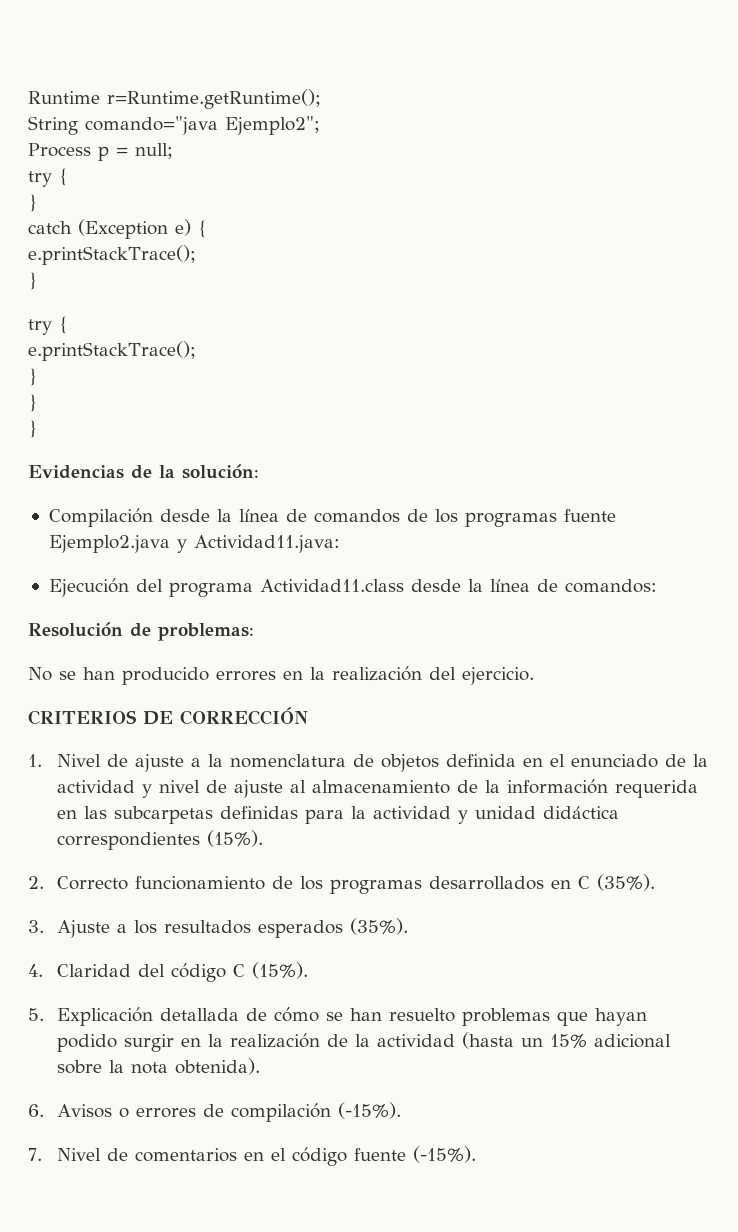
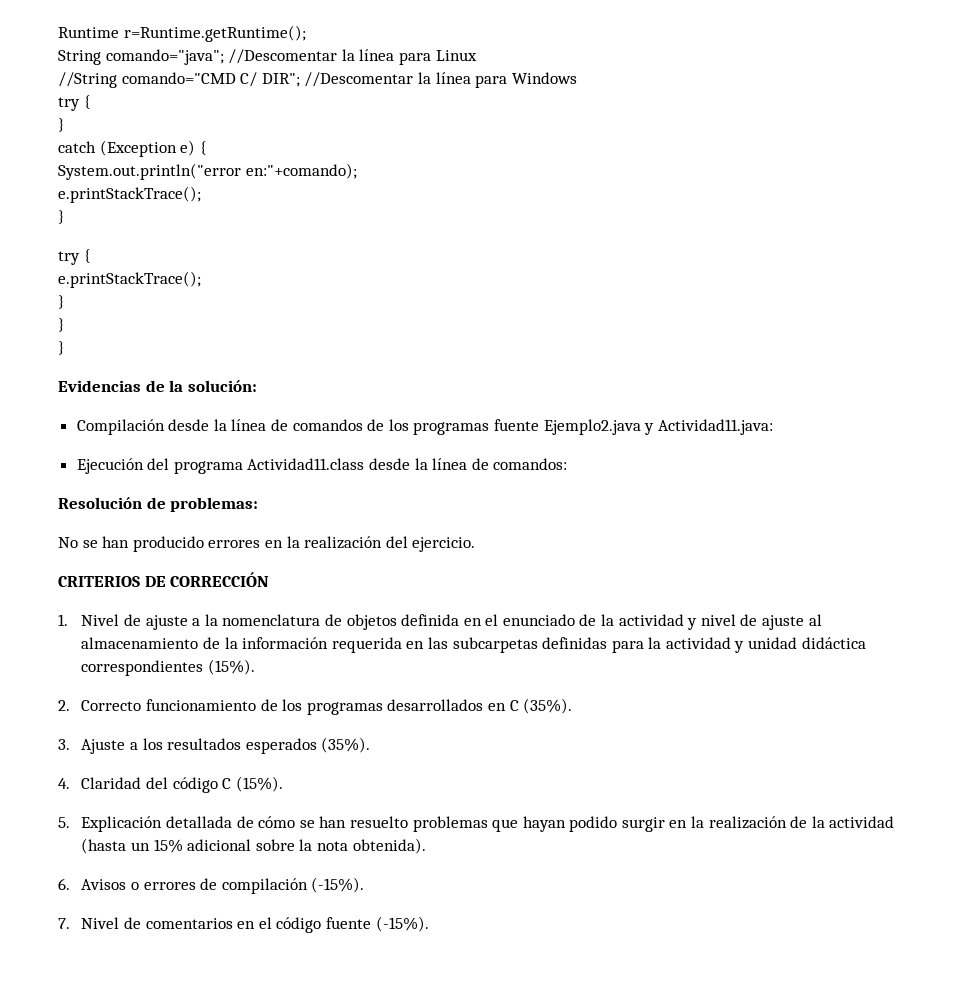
- String comando="java Ejemplo2";
- Process p = null;
+ String comando="java"; //Descomentar la línea para Linux
+ //String comando="CMD C/ DIR"; //Descomentar la línea para Windows
+ System.out.println("error en:"+comando);

